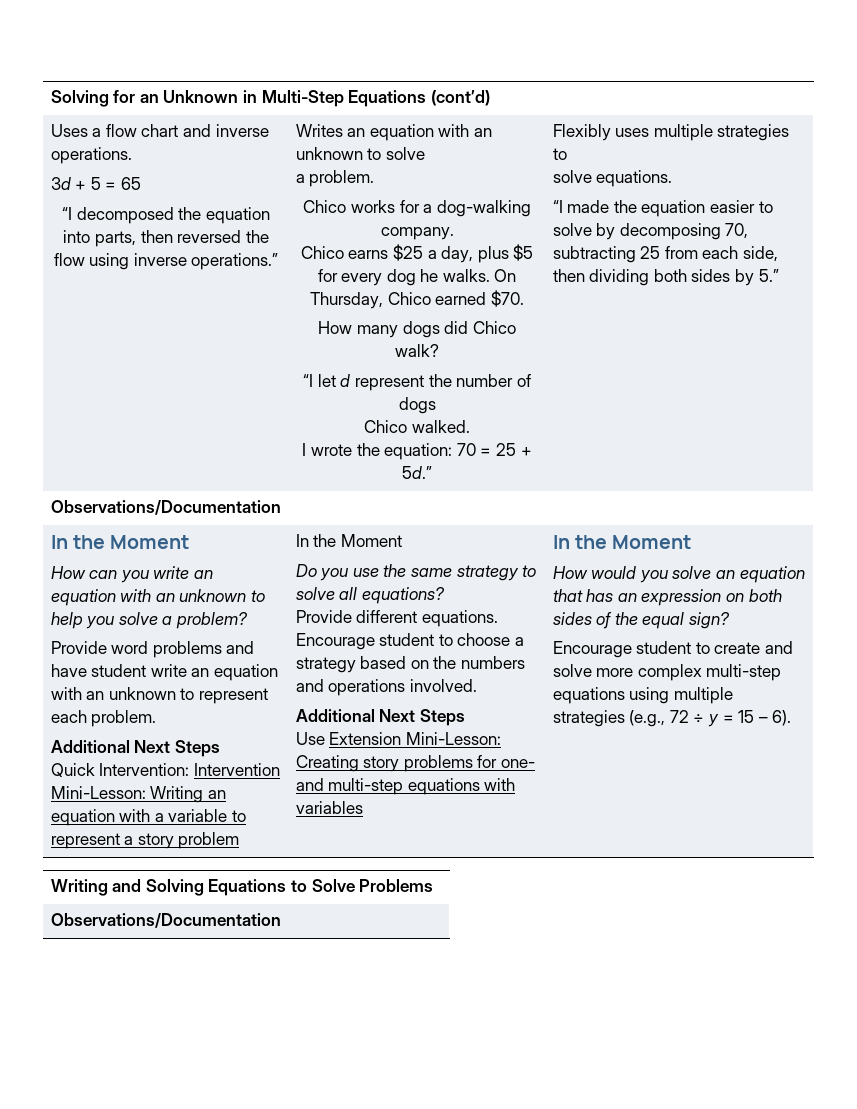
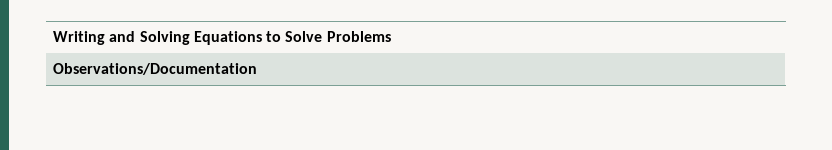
- Solving for an Unknown in Multi-Step Equations (cont’d)
- Uses a flow chart and inverse operations.
- 3d + 5 = 65
- “I decomposed the equation into parts, then reversed the flow using inverse operations.” | Writes an equation with an unknown to solve
- a problem.
- Chico works for a dog-walking company.
- Chico earns $25 a day, plus $5 for every dog he walks. On Thursday, Chico earned $70.
- How many dogs did Chico walk?
- “I let d represent the number of dogs
- Chico walked.
- I wrote the equation: 70 = 25 + 5d.” | Flexibly uses multiple strategies to
- solve equations.
- “I made the equation easier to solve by decomposing 70, subtracting 25 from each side, then dividing both sides by 5.”
- Observations/Documentation
- In the Moment
- How can you write an equation with an unknown to help you solve a problem?
- Provide word problems and have student write an equation with an unknown to represent each problem.
- Additional Next Steps
- Quick Intervention: Intervention Mini-Lesson: Writing an equation with a variable to represent a story problem | In the Moment
- Do you use the same strategy to solve all equations?
- Provide different equations. Encourage student to choose a strategy based on the numbers and operations involved.
- Additional Next Steps
- Use Extension Mini-Lesson: Creating story problems for one- and multi-step equations with variables | In the Moment
- How would you solve an equation that has an expression on both sides of the equal sign?
- Encourage student to create and solve more complex multi-step equations using multiple strategies (e.g., 72 ÷ y = 15 – 6).

